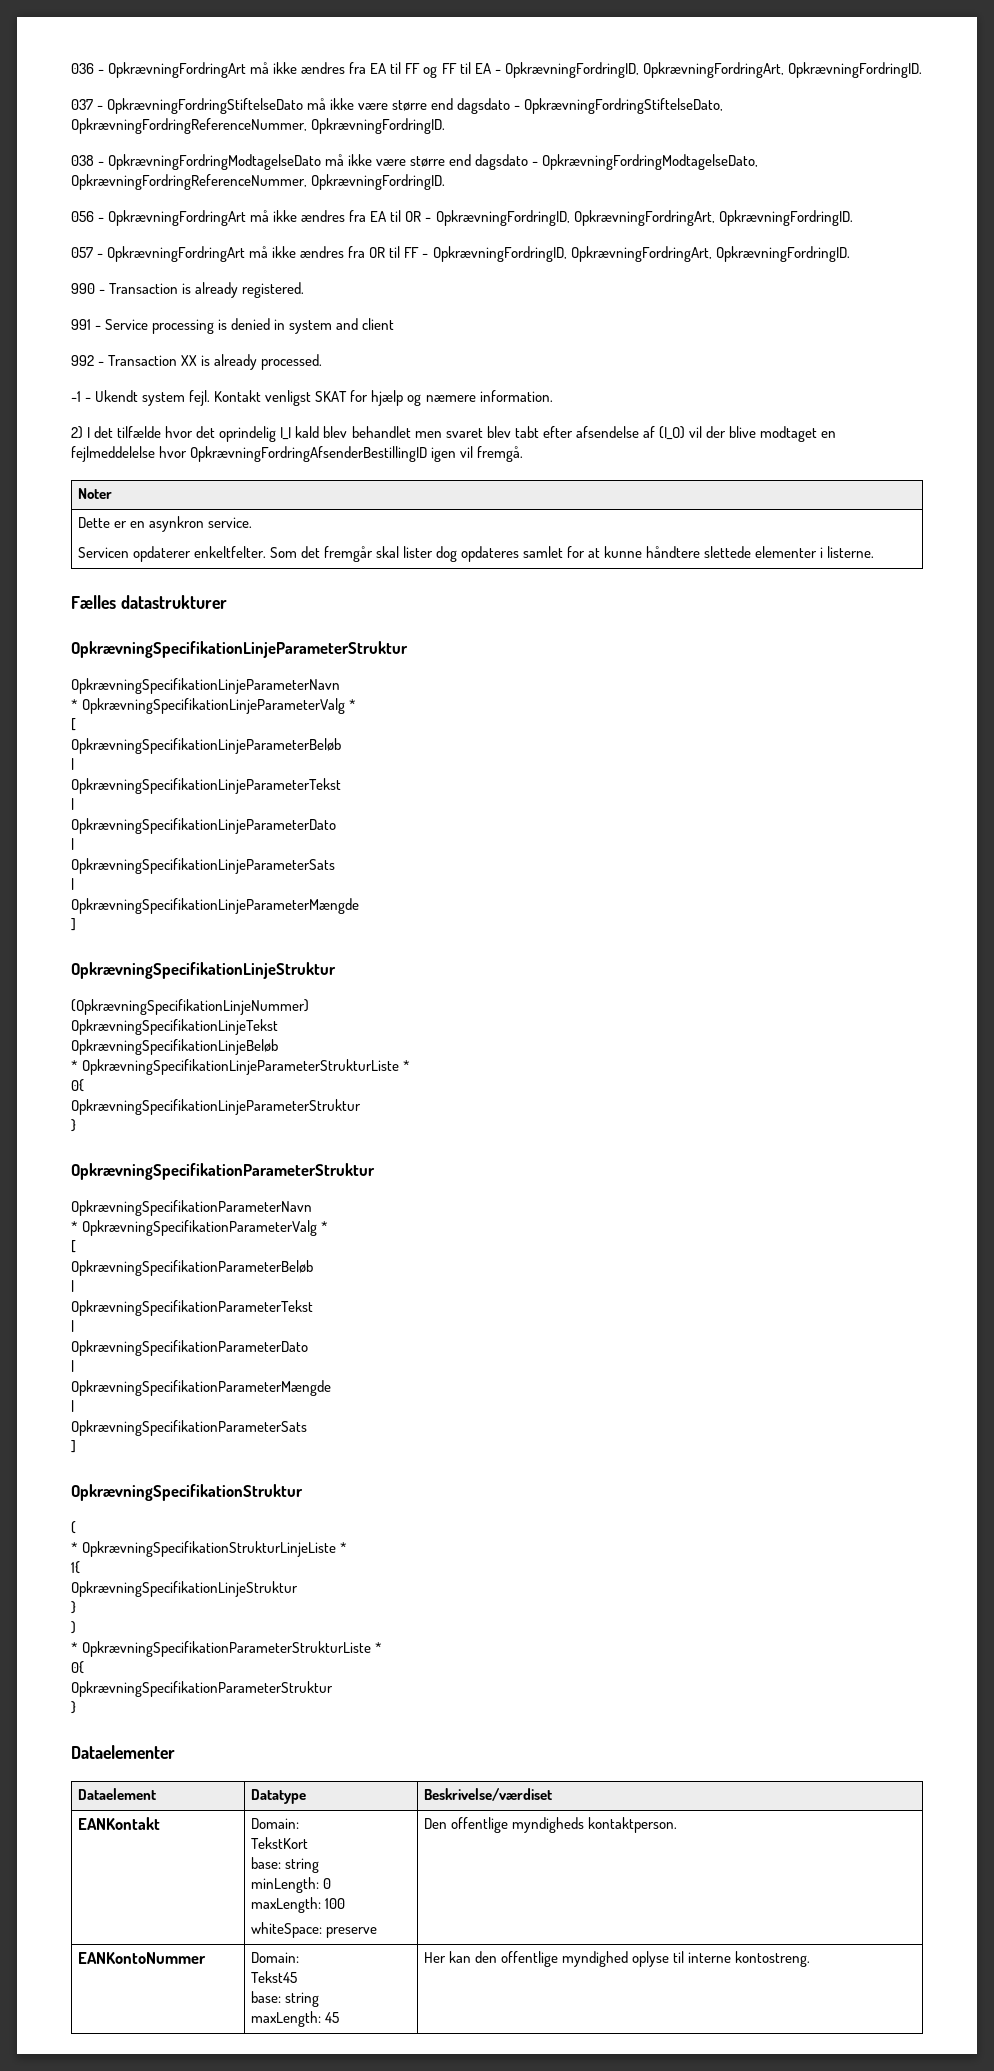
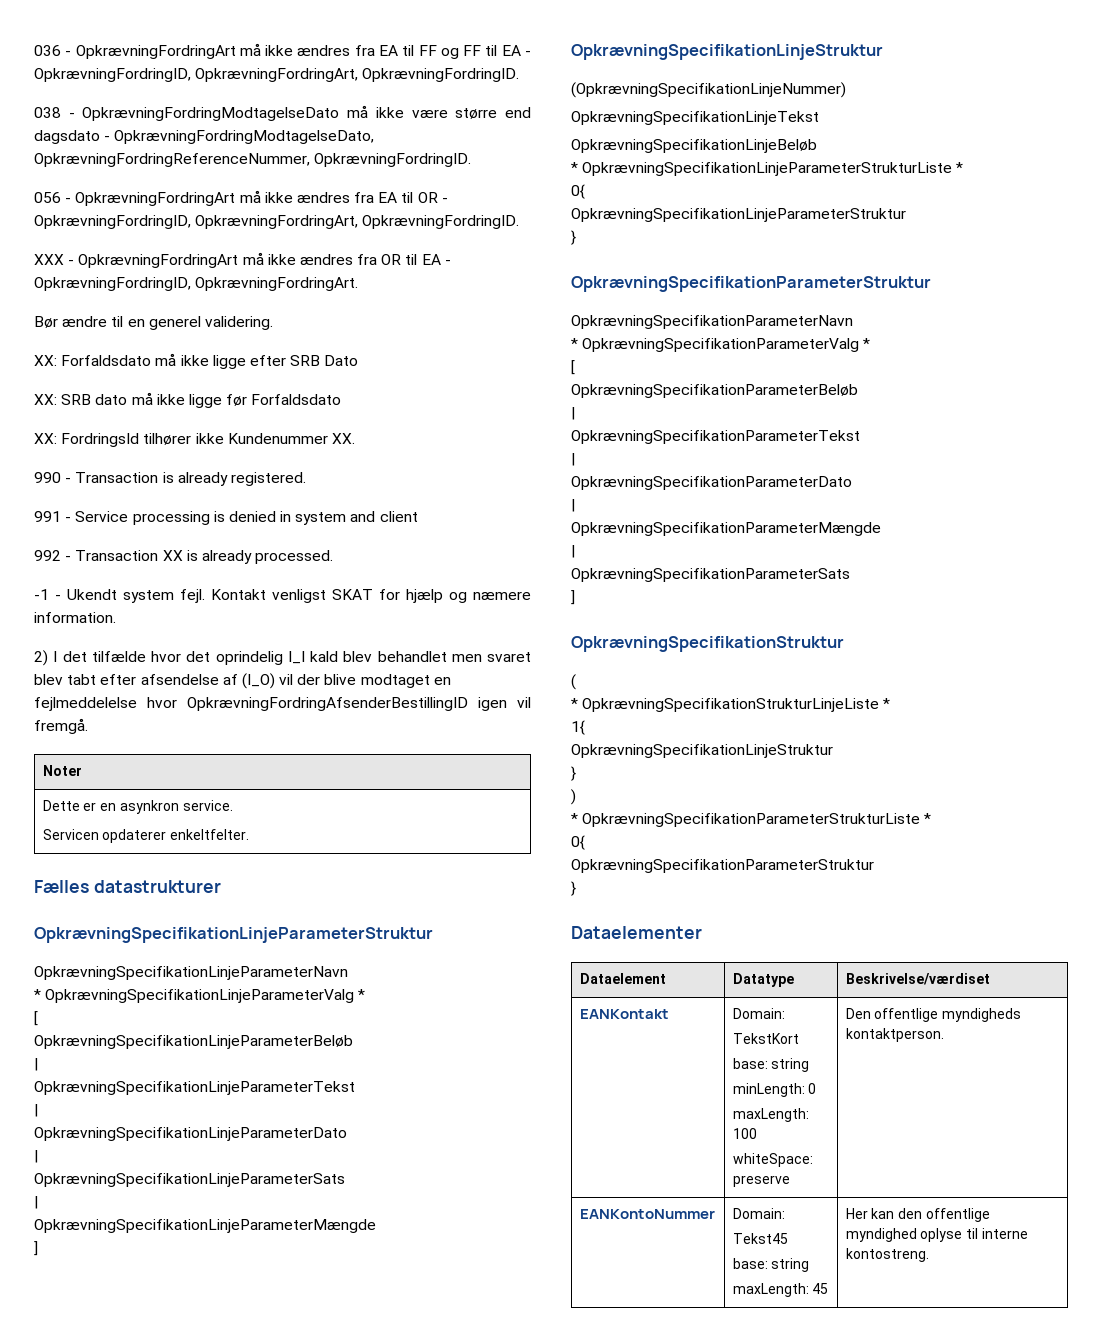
- 037 - OpkrævningFordringStiftelseDato må ikke være større end dagsdato - OpkrævningFordringStiftelseDato, OpkrævningFordringReferenceNummer, OpkrævningFordringID.
- 057 - OpkrævningFordringArt må ikke ændres fra OR til FF - OpkrævningFordringID, OpkrævningFordringArt, OpkrævningFordringID.
+ XXX - OpkrævningFordringArt må ikke ændres fra OR til EA - OpkrævningFordringID, OpkrævningFordringArt.
+ Bør ændre til en generel validering.
+ XX: Forfaldsdato må ikke ligge efter SRB Dato
+ XX: SRB dato må ikke ligge før Forfaldsdato
+ XX: FordringsId tilhører ikke Kundenummer XX.
  Dette er en asynkron service.
- Servicen opdaterer enkeltfelter. Som det fremgår skal lister dog opdateres samlet for at kunne håndtere slettede elementer i listerne.
+ Servicen opdaterer enkeltfelter.

